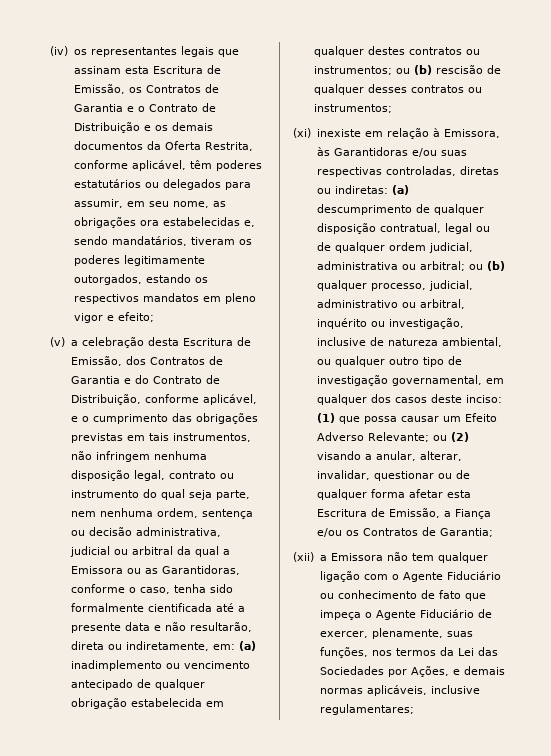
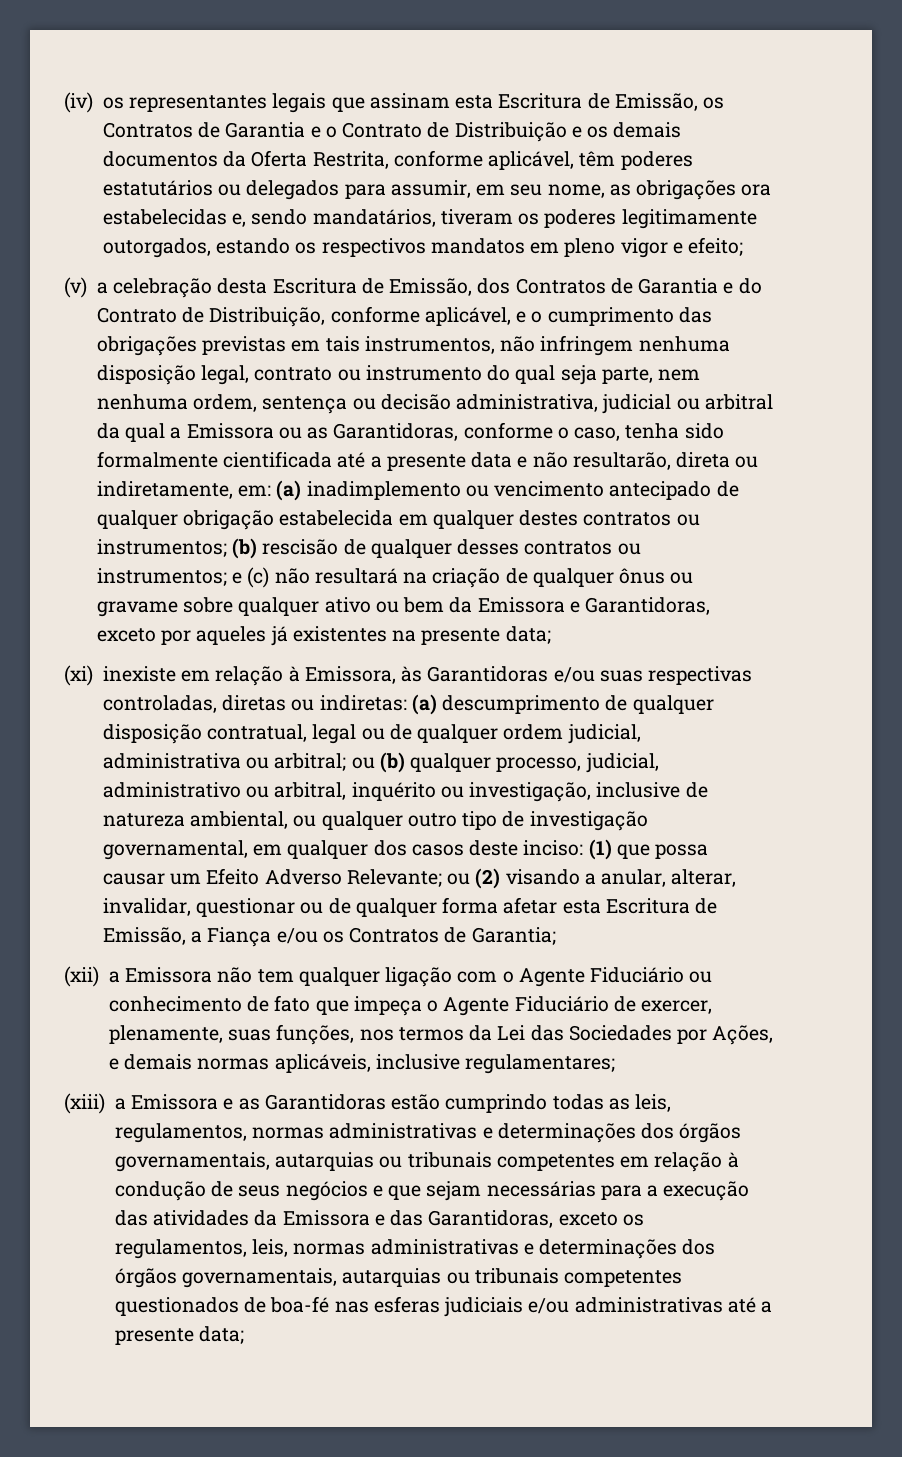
- ou (b) rescisão de qualquer desses contratos ou instrumentos;
+ (b) rescisão de qualquer desses contratos ou instrumentos; e (c) não resultará na criação de qualquer ônus ou gravame sobre qualquer ativo ou bem da Emissora e Garantidoras, exceto por aqueles já existentes na presente data;
+ (xiii) a Emissora e as Garantidoras estão cumprindo todas as leis, regulamentos, normas administrativas e determinações dos órgãos governamentais, autarquias ou tribunais competentes em relação à condução de seus negócios e que sejam necessárias para a execução das atividades da Emissora e das Garantidoras, exceto os regulamentos, leis, normas administrativas e determinações dos órgãos governamentais, autarquias ou tribunais competentes questionados de boa-fé nas esferas judiciais e/ou administrativas até a presente data;

